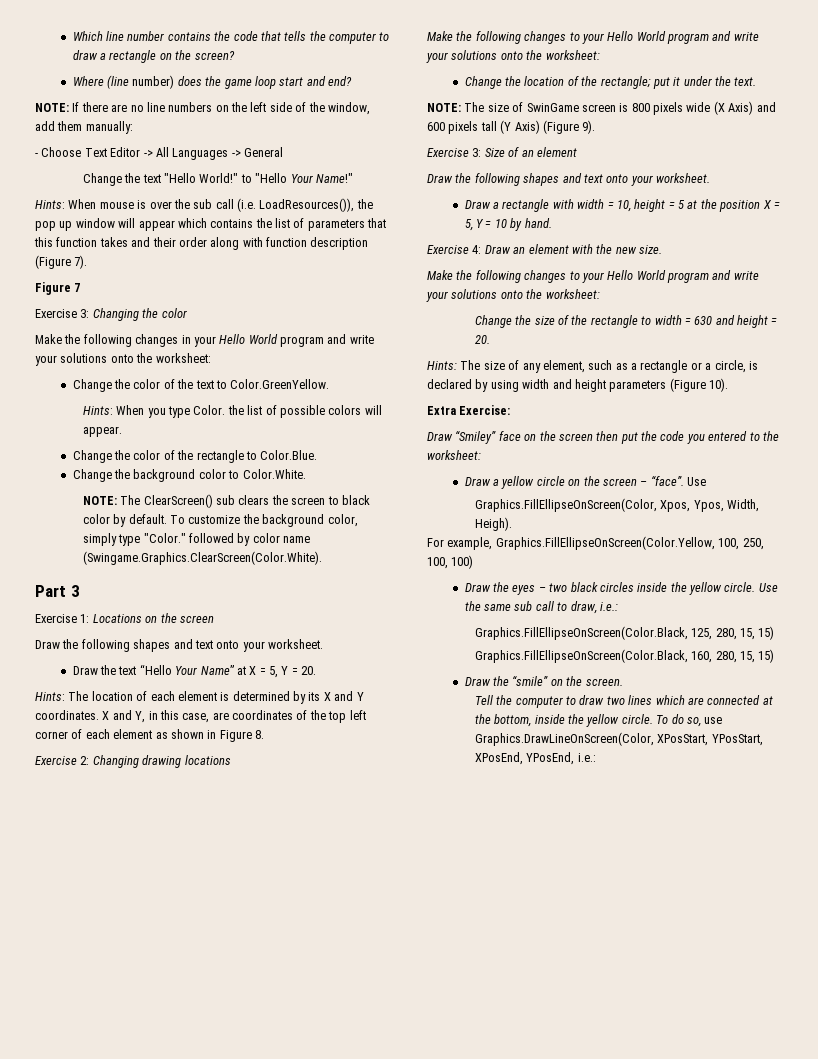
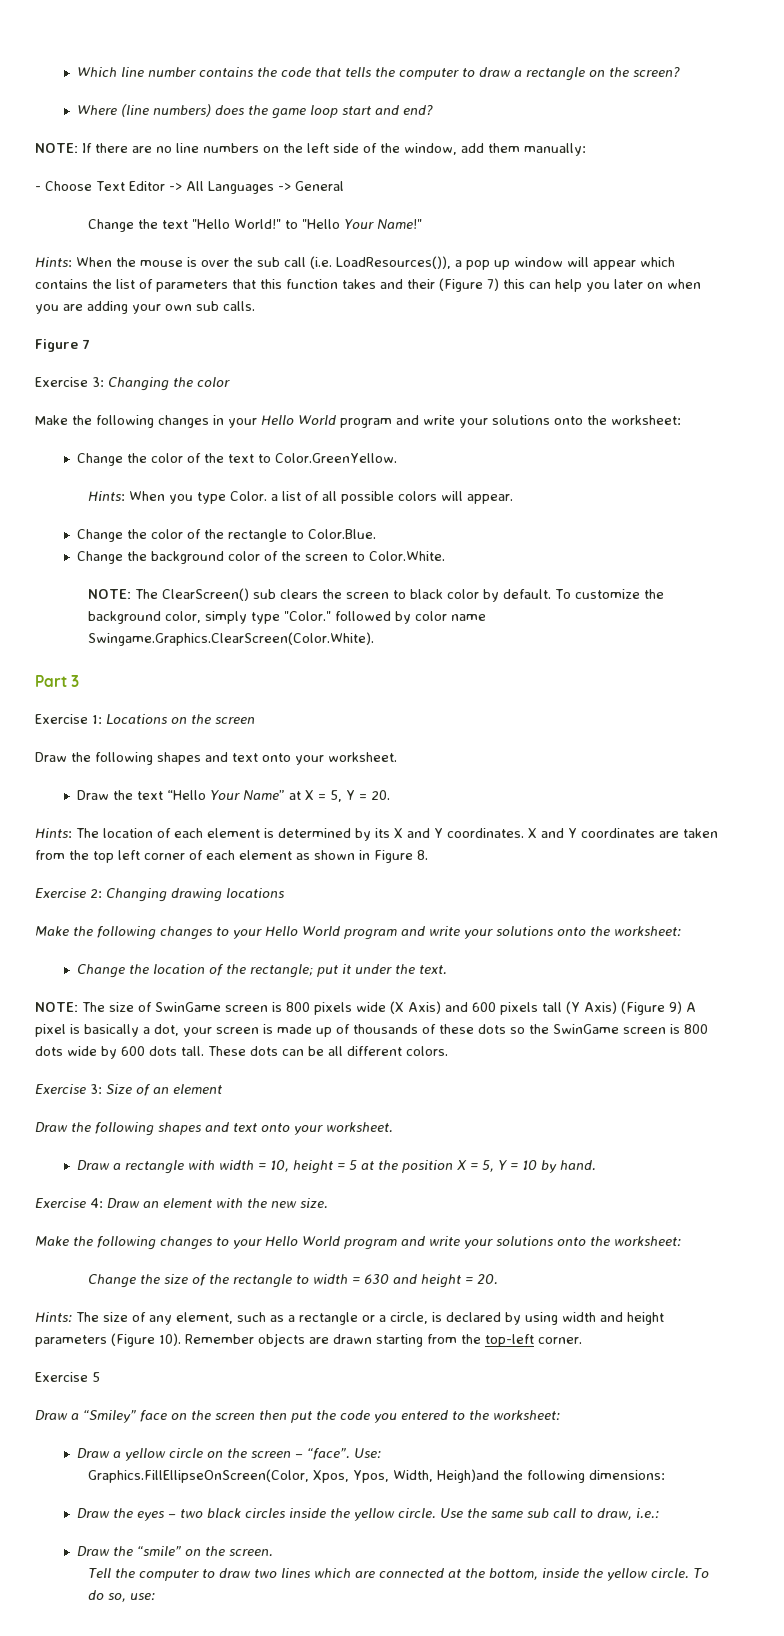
- Where (line number) does the game loop start and end?
+ Where (line numbers) does the game loop start and end?
- Hints: When mouse is over the sub call (i.e. LoadResources()), the pop up window will appear which contains the list of parameters that this function takes and their order along with function description (Figure 7).
+ Hints: When the mouse is over the sub call (i.e. LoadResources()), a pop up window will appear which contains the list of parameters that this function takes and their (Figure 7) this can help you later on when you are adding your own sub calls.
- Hints: When you type Color. the list of possible colors will appear.
+ Hints: When you type Color. a list of all possible colors will appear.
- Change the background color to Color.White.
+ Change the background color of the screen to Color.White.
- To customize the background color, simply type "Color." followed by color name (Swingame.Graphics.ClearScreen(Color.White).
+ To customize the background color, simply type "Color." followed by color name Swingame.Graphics.ClearScreen(Color.White).
- X and Y, in this case, are coordinates of the top left corner of each element as shown in Figure 8.
+ X and Y coordinates are taken from the top left corner of each element as shown in Figure 8.
- NOTE: The size of SwinGame screen is 800 pixels wide (X Axis) and 600 pixels tall (Y Axis) (Figure 9).
+ NOTE: The size of SwinGame screen is 800 pixels wide (X Axis) and 600 pixels tall (Y Axis) (Figure 9) A pixel is basically a dot, your screen is made up of thousands of these dots so the SwinGame screen is 800 dots wide by 600 dots tall. These dots can be all different colors.
- Hints: The size of any element, such as a rectangle or a circle, is declared by using width and height parameters (Figure 10).
- Extra Exercise:
- Draw “Smiley” face on the screen then put the code you entered to the worksheet:
+ Hints: The size of any element, such as a rectangle or a circle, is declared by using width and height parameters (Figure 10). Remember objects are drawn starting from the top-left corner.
+ Exercise 5
+ Draw a “Smiley” face on the screen then put the code you entered to the worksheet:
- Draw a yellow circle on the screen – “face”. Use
+ Draw a yellow circle on the screen – “face”. Use:
- Graphics.FillEllipseOnScreen(Color, Xpos, Ypos, Width, Heigh).
- For example, Graphics.FillEllipseOnScreen(Color.Yellow, 100, 250, 100, 100)
+ Graphics.FillEllipseOnScreen(Color, Xpos, Ypos, Width, Heigh)and the following dimensions:
- Graphics.FillEllipseOnScreen(Color.Black, 125, 280, 15, 15)
- Graphics.FillEllipseOnScreen(Color.Black, 160, 280, 15, 15)
- To do so, use Graphics.DrawLineOnScreen(Color, XPosStart, YPosStart, XPosEnd, YPosEnd, i.e.:
+ To do so, use:

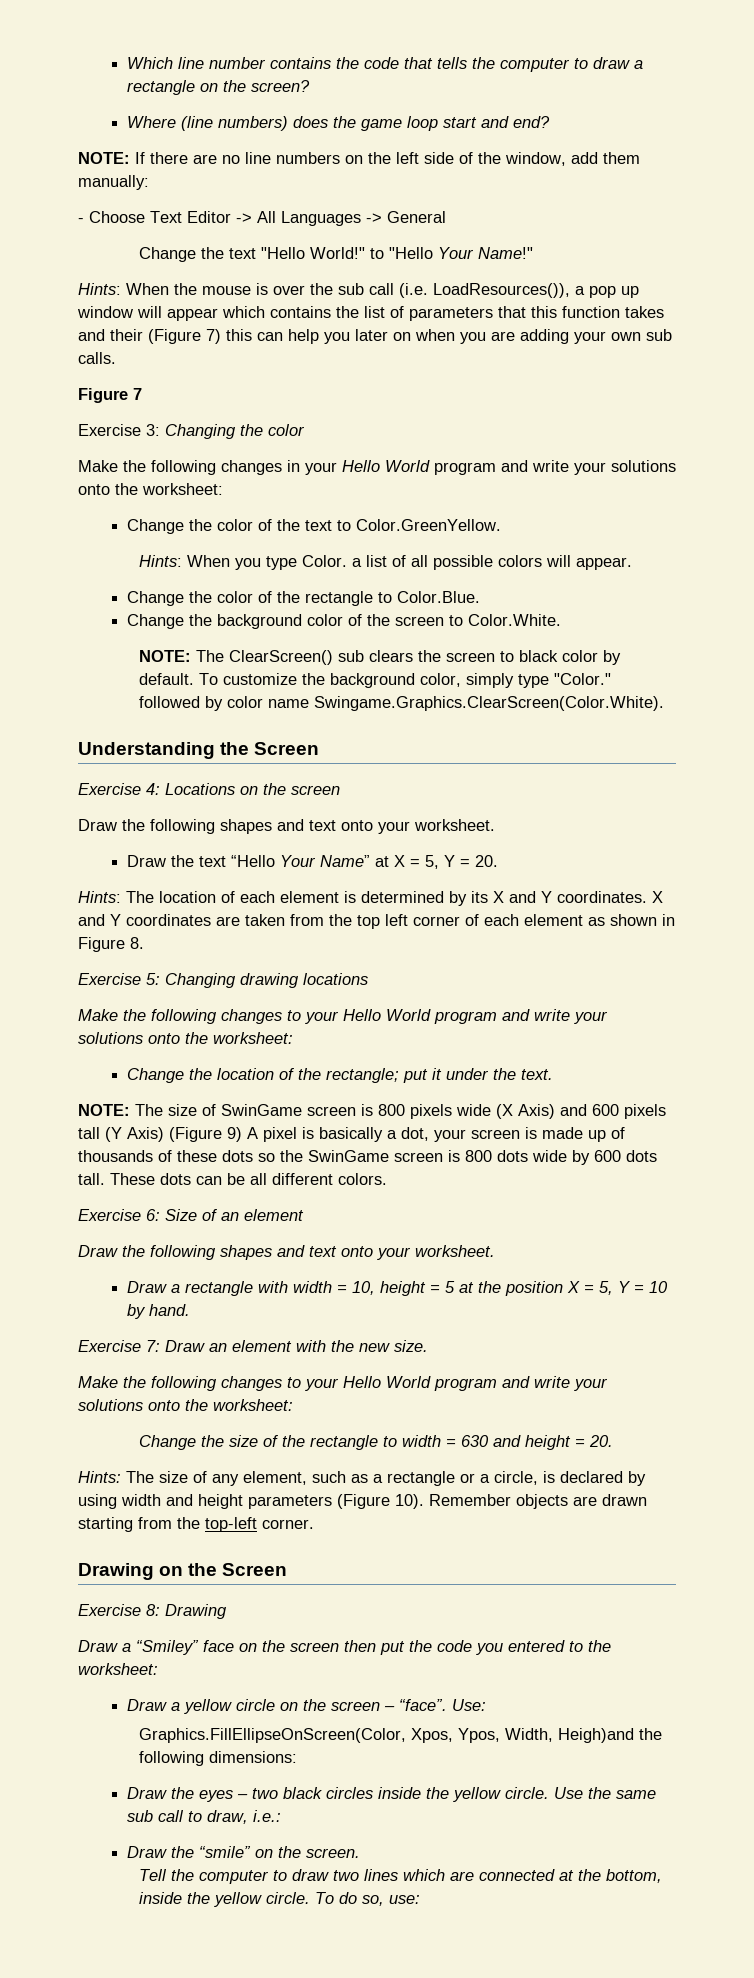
- Part 3
- Exercise 1: Locations on the screen
+ Understanding the Screen
+ Exercise 4: Locations on the screen
- Exercise 2: Changing drawing locations
+ Exercise 5: Changing drawing locations
- Exercise 3: Size of an element
+ Exercise 6: Size of an element
- Exercise 4: Draw an element with the new size.
+ Exercise 7: Draw an element with the new size.
- Exercise 5
+ Drawing on the Screen
+ Exercise 8: Drawing

